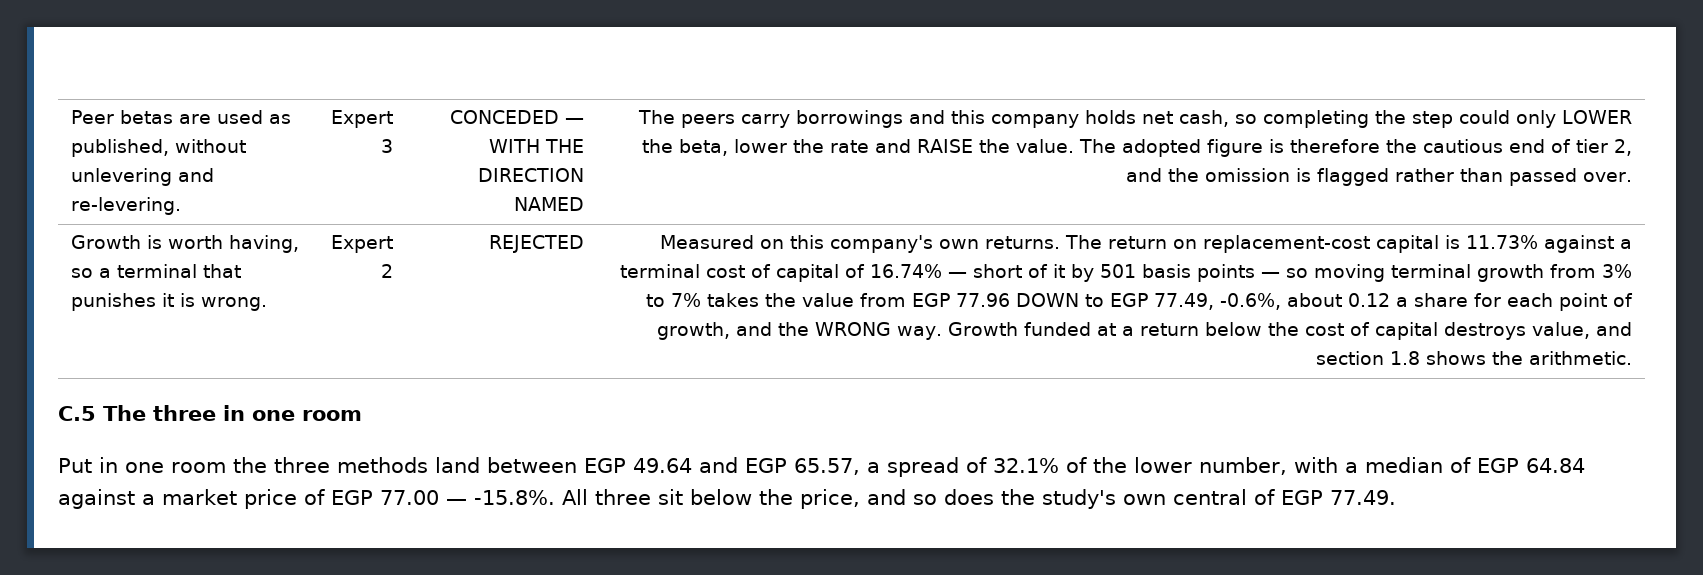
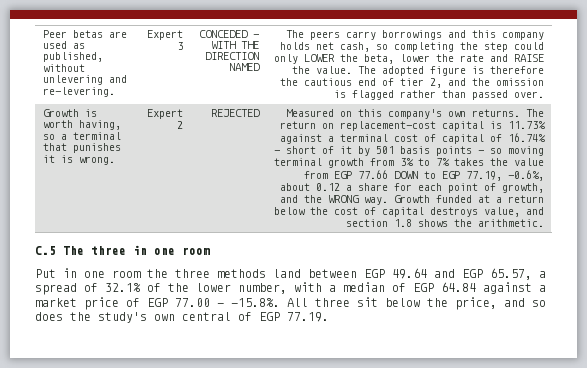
- The return on replacement-cost capital is 11.73% against a terminal cost of capital of 16.74% — short of it by 501 basis points — so moving terminal growth from 3% to 7% takes the value from EGP 77.96 DOWN to EGP 77.49, -0.6%, about 0.12 a share for each point of growth, and the WRONG way.
+ The return on replacement-cost capital is 11.73% against a terminal cost of capital of 16.74% — short of it by 501 basis points — so moving terminal growth from 3% to 7% takes the value from EGP 77.66 DOWN to EGP 77.19, -0.6%, about 0.12 a share for each point of growth, and the WRONG way.
- Put in one room the three methods land between EGP 49.64 and EGP 65.57, a spread of 32.1% of the lower number, with a median of EGP 64.84 against a market price of EGP 77.00 — -15.8%. All three sit below the price, and so does the study's own central of EGP 77.49.
+ Put in one room the three methods land between EGP 49.64 and EGP 65.57, a spread of 32.1% of the lower number, with a median of EGP 64.84 against a market price of EGP 77.00 — -15.8%. All three sit below the price, and so does the study's own central of EGP 77.19.

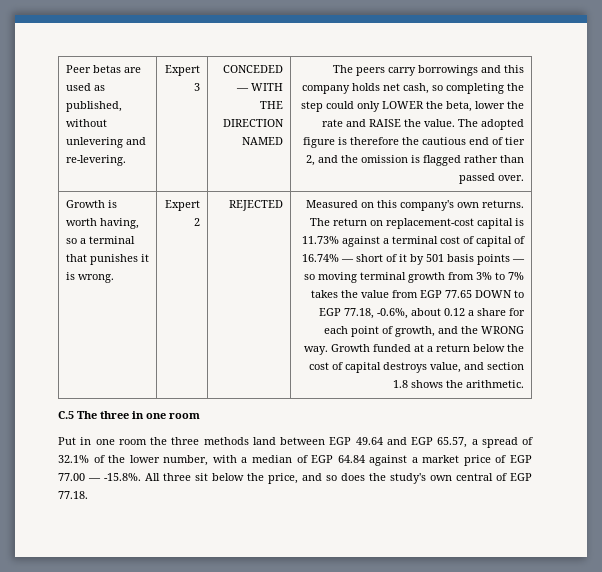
- The return on replacement-cost capital is 11.73% against a terminal cost of capital of 16.74% — short of it by 501 basis points — so moving terminal growth from 3% to 7% takes the value from EGP 77.66 DOWN to EGP 77.19, -0.6%, about 0.12 a share for each point of growth, and the WRONG way.
+ The return on replacement-cost capital is 11.73% against a terminal cost of capital of 16.74% — short of it by 501 basis points — so moving terminal growth from 3% to 7% takes the value from EGP 77.65 DOWN to EGP 77.18, -0.6%, about 0.12 a share for each point of growth, and the WRONG way.
- Put in one room the three methods land between EGP 49.64 and EGP 65.57, a spread of 32.1% of the lower number, with a median of EGP 64.84 against a market price of EGP 77.00 — -15.8%. All three sit below the price, and so does the study's own central of EGP 77.19.
+ Put in one room the three methods land between EGP 49.64 and EGP 65.57, a spread of 32.1% of the lower number, with a median of EGP 64.84 against a market price of EGP 77.00 — -15.8%. All three sit below the price, and so does the study's own central of EGP 77.18.

